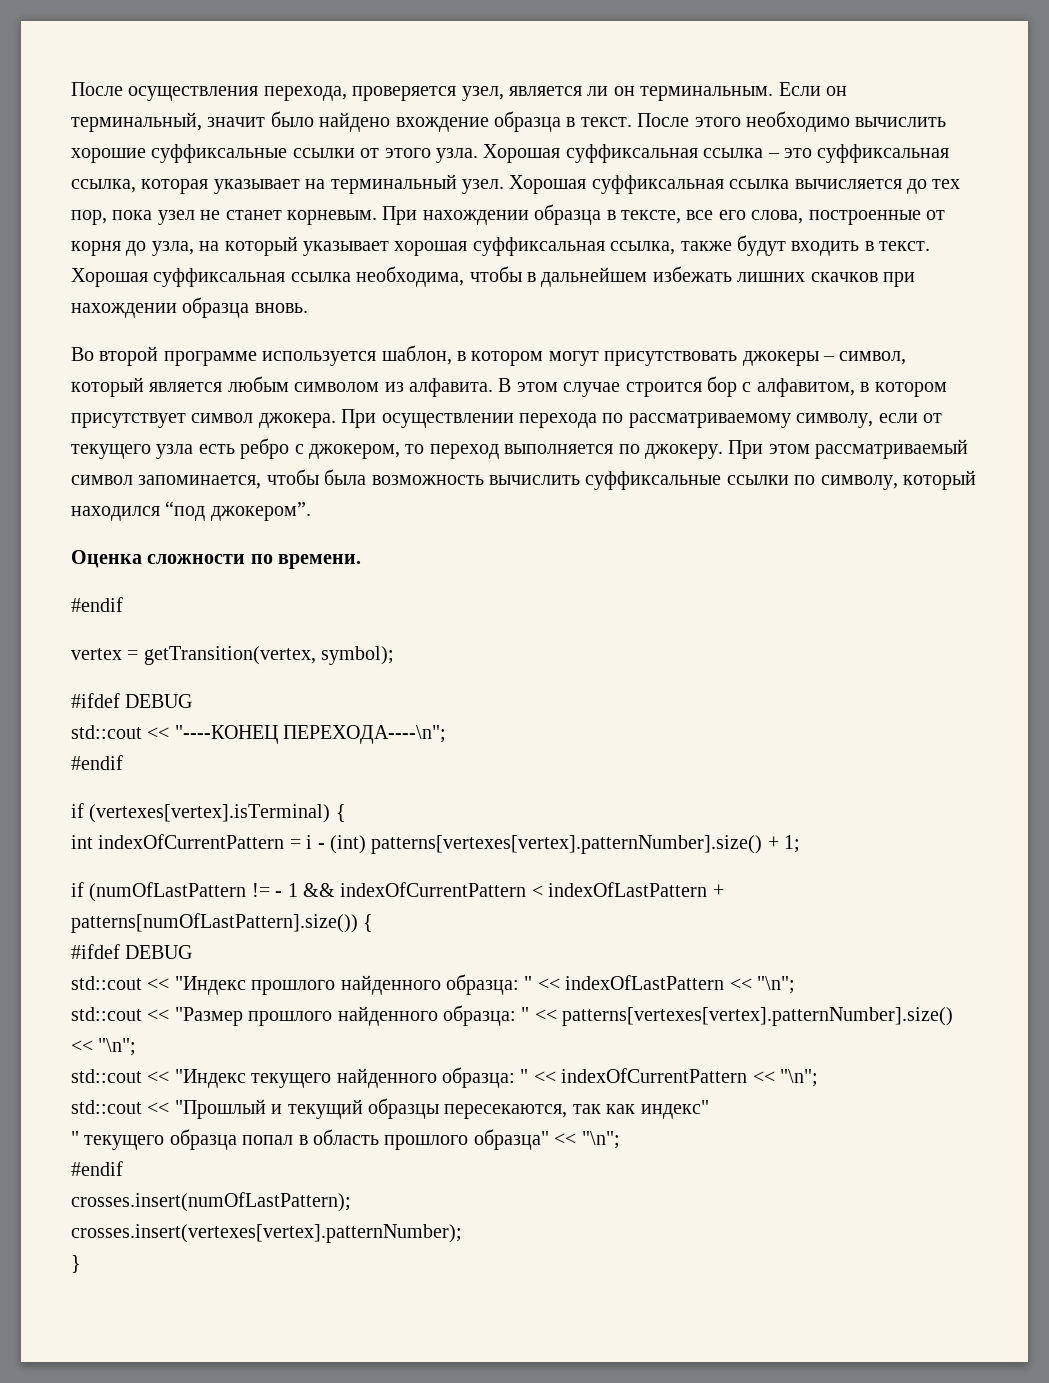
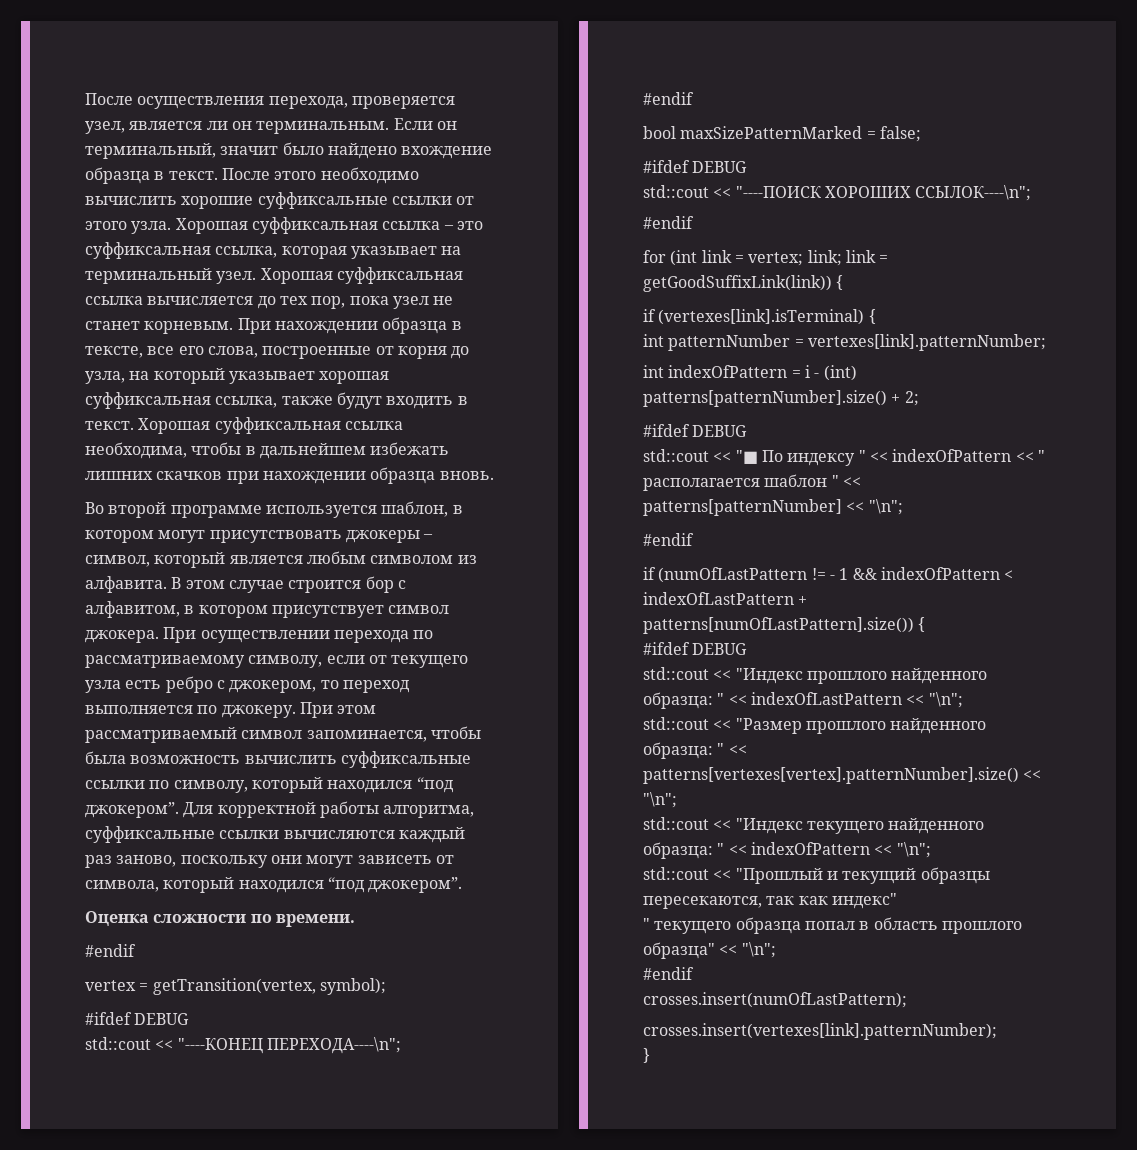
+ Для корректной работы алгоритма, суффиксальные ссылки вычисляются каждый раз заново, поскольку они могут зависеть от символа, который находился “под джокером”.
- if (vertexes[vertex].isTerminal) {
+ bool maxSizePatternMarked = false;
+ #ifdef DEBUG
+ std::cout << "----ПОИСК ХОРОШИХ ССЫЛОК----\n";
+ #endif
+ for (int link = vertex; link; link = getGoodSuffixLink(link)) {
+ if (vertexes[link].isTerminal) {
- int indexOfCurrentPattern = i - (int) patterns[vertexes[vertex].patternNumber].size() + 1;
+ int patternNumber = vertexes[link].patternNumber;
+ int indexOfPattern = i - (int) patterns[patternNumber].size() + 2;
+ #ifdef DEBUG
+ std::cout << "■ По индексу " << indexOfPattern << " располагается шаблон " << patterns[patternNumber] << "\n";
+ #endif
- if (numOfLastPattern != - 1 && indexOfCurrentPattern < indexOfLastPattern + patterns[numOfLastPattern].size()) {
+ if (numOfLastPattern != - 1 && indexOfPattern < indexOfLastPattern + patterns[numOfLastPattern].size()) {
- std::cout << "Индекс текущего найденного образца: " << indexOfCurrentPattern << "\n";
+ std::cout << "Индекс текущего найденного образца: " << indexOfPattern << "\n";
- crosses.insert(vertexes[vertex].patternNumber);
+ crosses.insert(vertexes[link].patternNumber);

